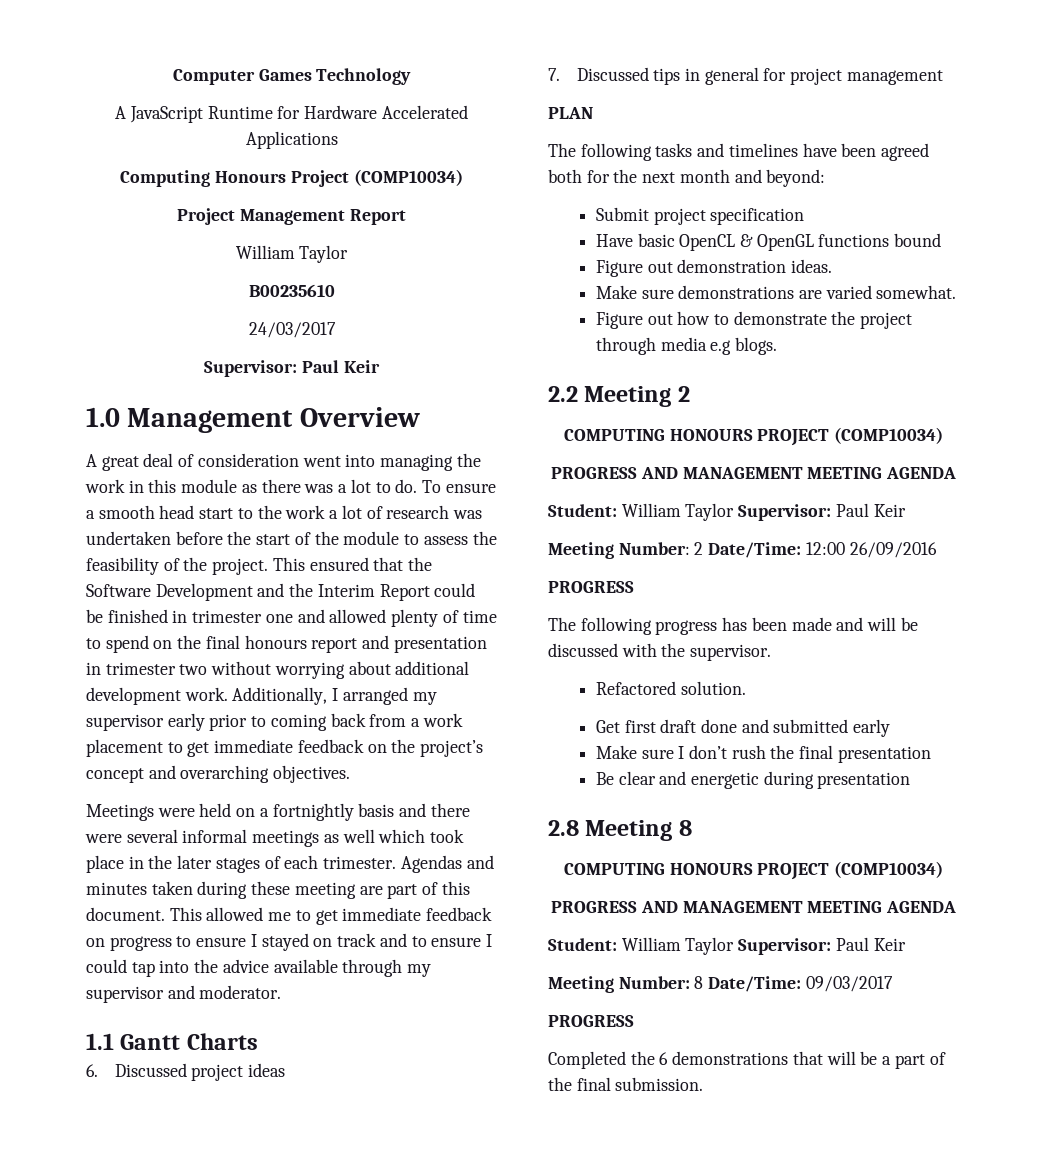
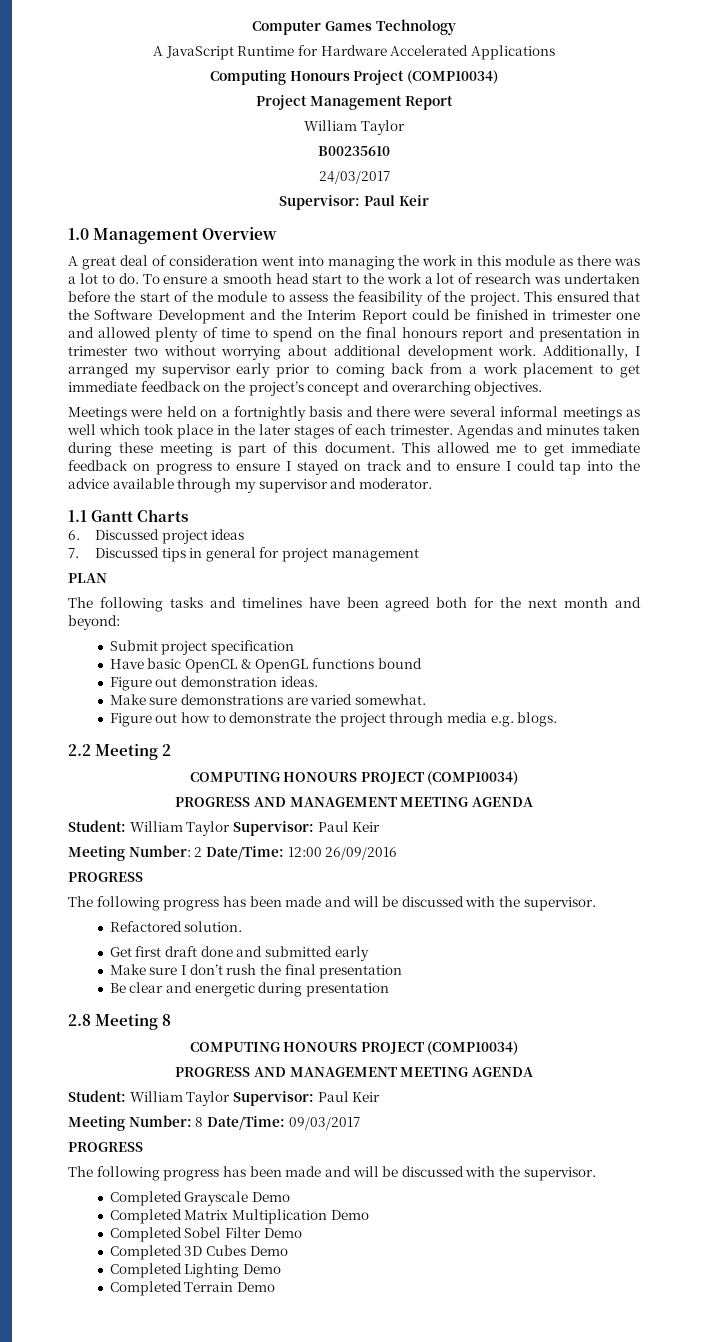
- Agendas and minutes taken during these meeting are part of this document.
+ Agendas and minutes taken during these meeting is part of this document.
- Figure out how to demonstrate the project through media e.g blogs.
+ Figure out how to demonstrate the project through media e.g. blogs.
  Meeting Number: 8 Date/Time: 09/03/2017
  PROGRESS
- Completed the 6 demonstrations that will be a part of the final submission.
+ The following progress has been made and will be discussed with the supervisor.
+ Completed Grayscale Demo
+ Completed Matrix Multiplication Demo
+ Completed Sobel Filter Demo
+ Completed 3D Cubes Demo
+ Completed Lighting Demo
+ Completed Terrain Demo

